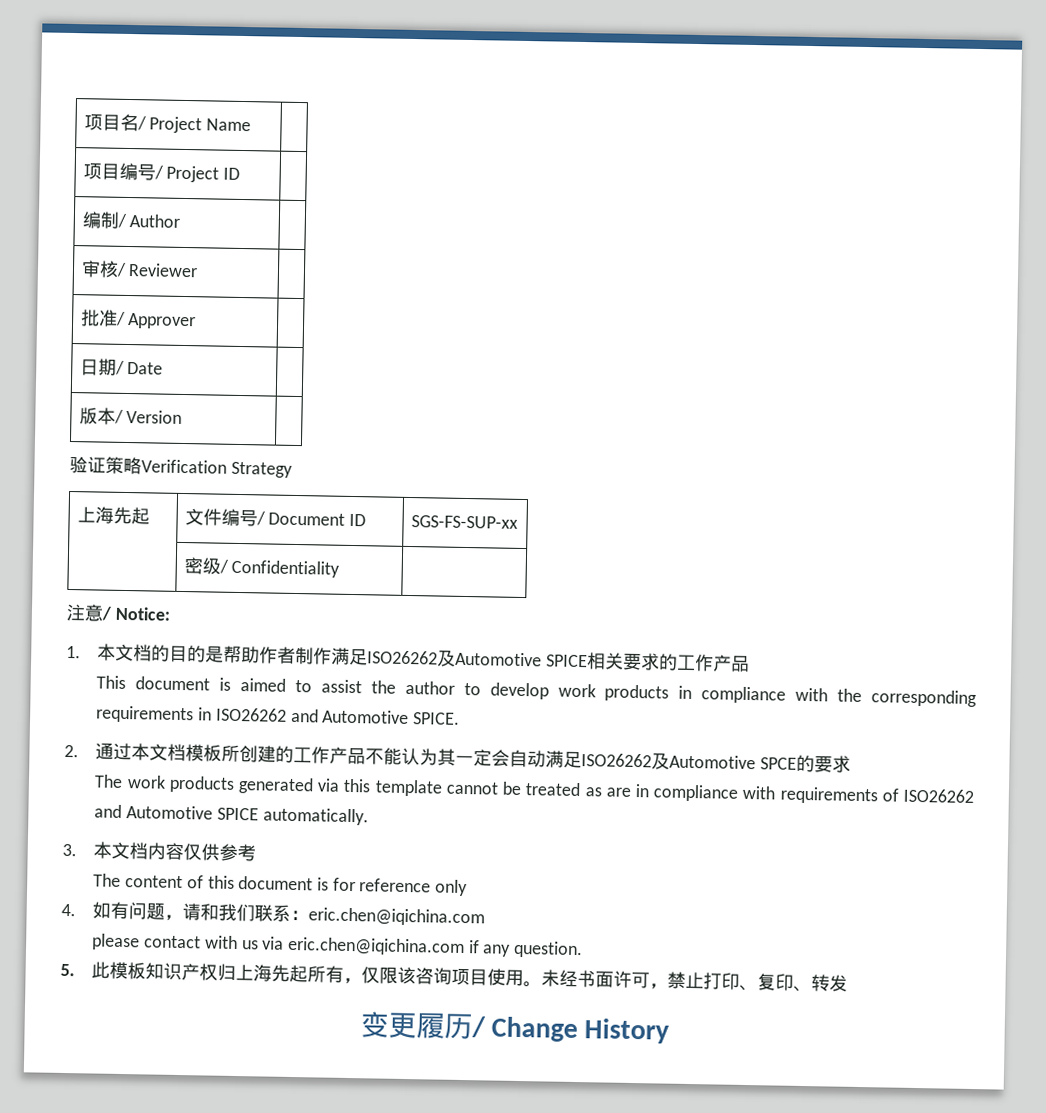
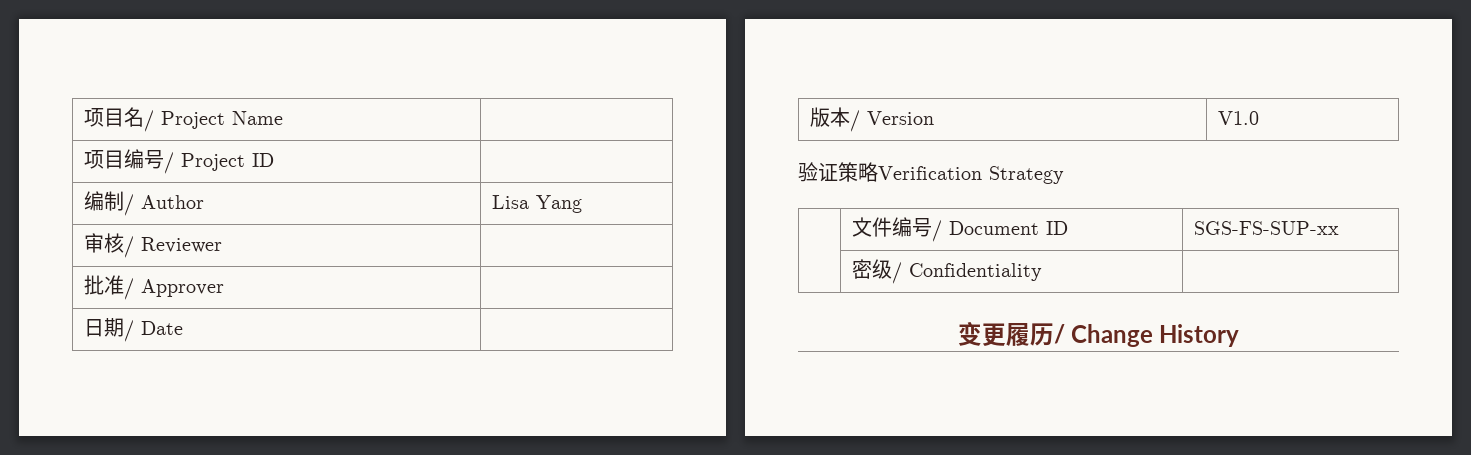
- 编制/ Author |
+ 编制/ Author | Lisa Yang
- 版本/ Version |
+ 版本/ Version | V1.0
- 上海先起 | 文件编号/ Document ID | SGS-FS-SUP-xx
+ | 文件编号/ Document ID | SGS-FS-SUP-xx
- 注意/ Notice:
- 1.本文档的目的是帮助作者制作满足ISO26262及Automotive SPICE相关要求的工作产品
- This document is aimed to assist the author to develop work products in compliance with the corresponding requirements in ISO26262 and Automotive SPICE.
- 2.通过本文档模板所创建的工作产品不能认为其一定会自动满足ISO26262及Automotive SPCE的要求
- The work products generated via this template cannot be treated as are in compliance with requirements of ISO26262 and Automotive SPICE automatically.
- 3.本文档内容仅供参考
- The content of this document is for reference only
- 4.如有问题，请和我们联系：eric.chen@iqichina.com
- please contact with us via eric.chen@iqichina.com if any question.
- 5.此模板知识产权归上海先起所有，仅限该咨询项目使用。未经书面许可，禁止打印、复印、转发

